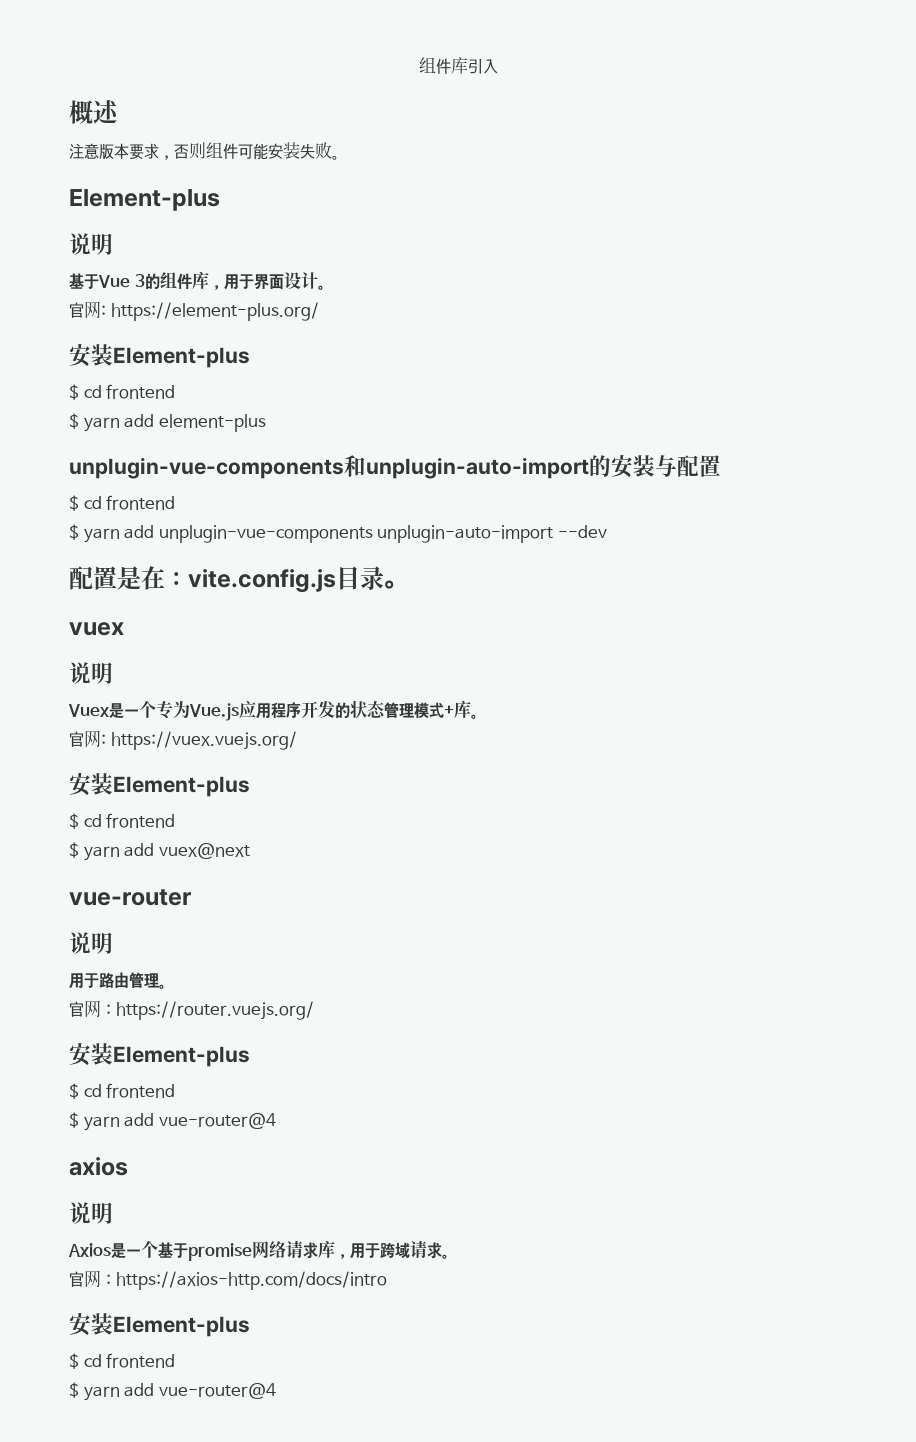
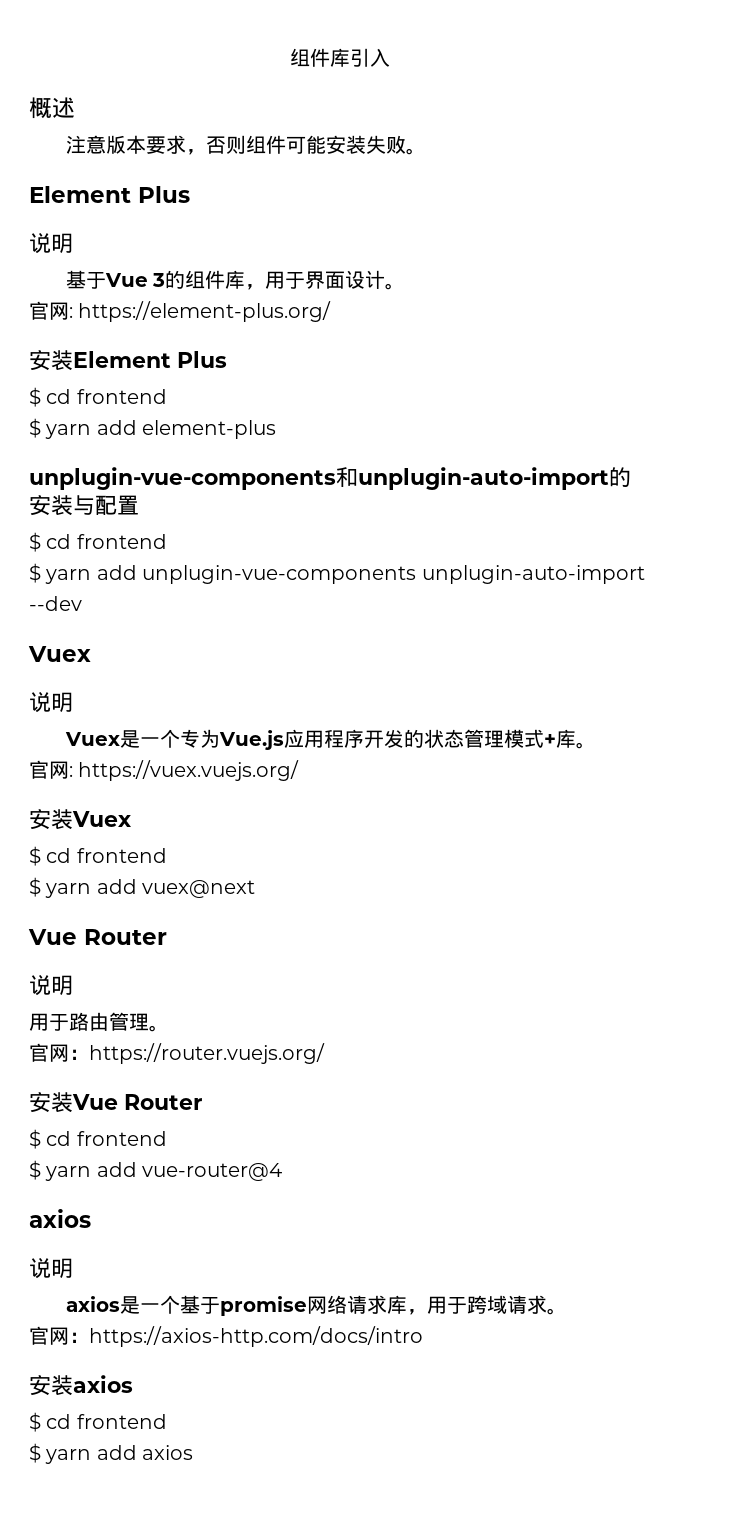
  注意版本要求，否则组件可能安装失败。
- Element-plus
+ Element Plus
  官网: https://element-plus.org/
- 安装Element-plus
+ 安装Element Plus
  $ yarn add unplugin-vue-components unplugin-auto-import --dev
- 配置是在：vite.config.js目录。
- vuex
+ Vuex
  官网: https://vuex.vuejs.org/
- 安装Element-plus
+ 安装Vuex
  $ yarn add vuex@next
- vue-router
+ Vue Router
  官网：https://router.vuejs.org/
- 安装Element-plus
+ 安装Vue Router
- Axios是一个基于promise网络请求库，用于跨域请求。
+ axios是一个基于promise网络请求库，用于跨域请求。
  官网：https://axios-http.com/docs/intro
- 安装Element-plus
+ 安装axios
  $ cd frontend
- $ yarn add vue-router@4
+ $ yarn add axios

